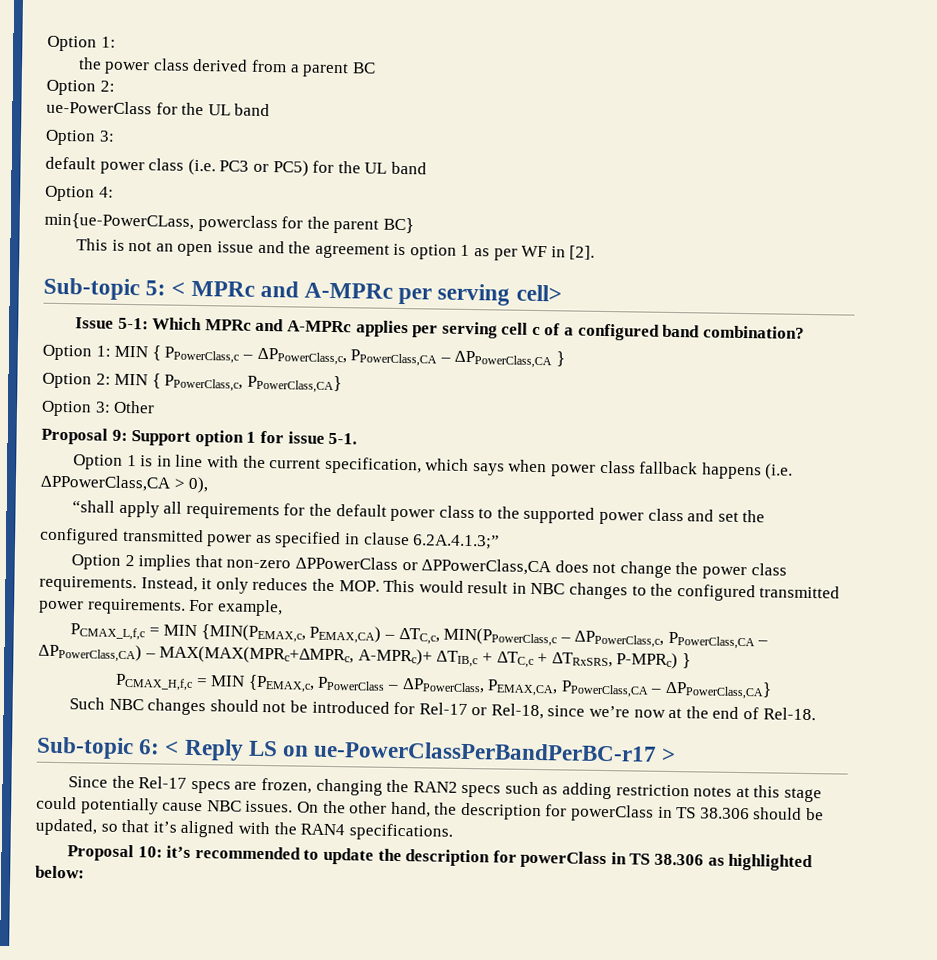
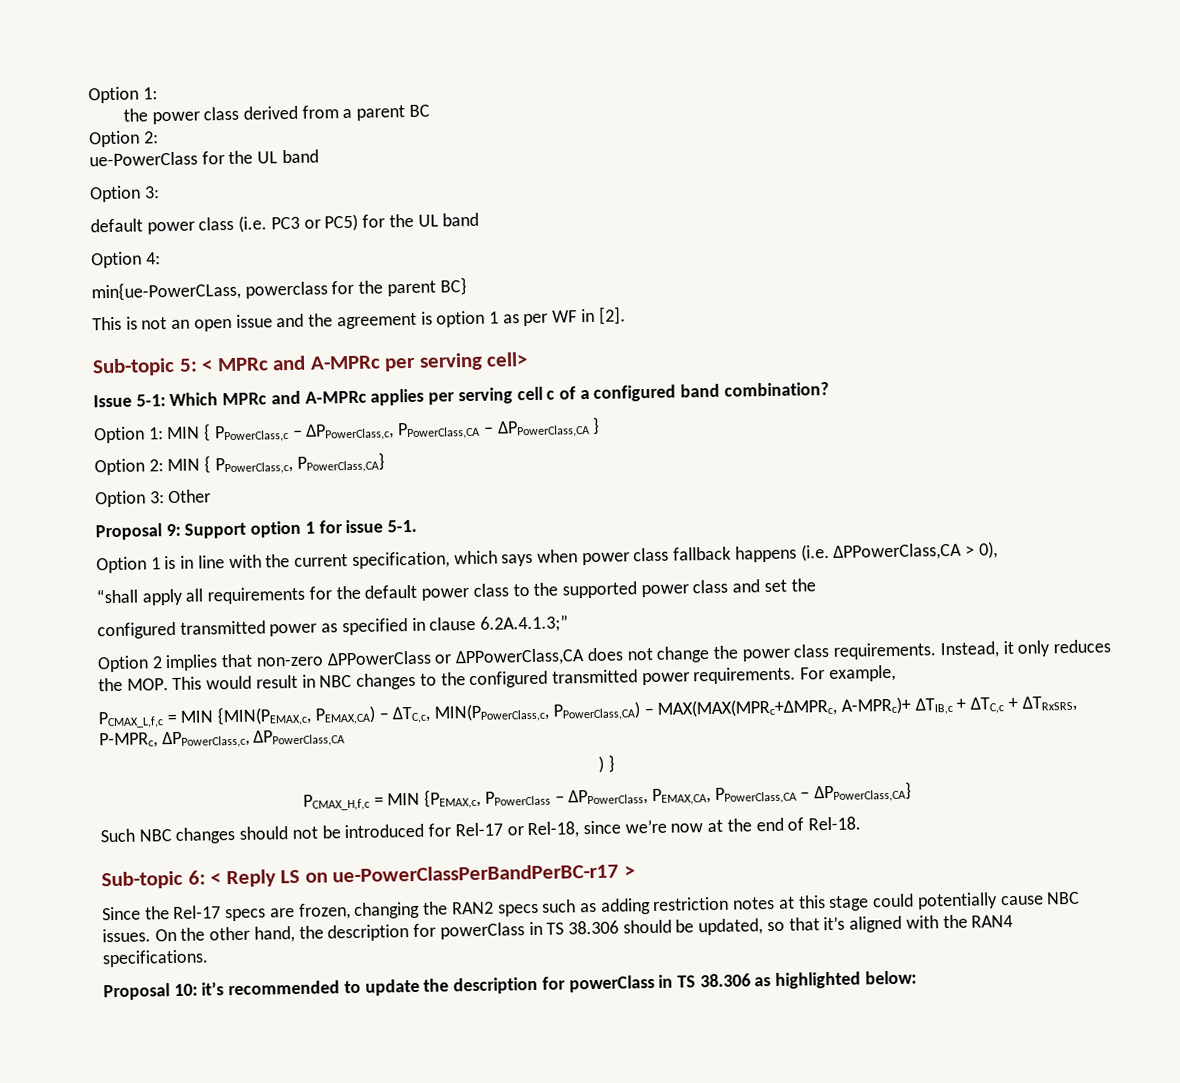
- PCMAX_L,f,c = MIN {MIN(PEMAX,c, PEMAX,CA) – ∆TC,c, MIN(PPowerClass,c – ΔPPowerClass,c, PPowerClass,CA – ΔPPowerClass,CA) – MAX(MAX(MPRc+∆MPRc, A-MPRc)+ ΔTIB,c + ∆TC,c + ∆TRxSRS, P-MPRc) }
+ PCMAX_L,f,c = MIN {MIN(PEMAX,c, PEMAX,CA) – ∆TC,c, MIN(PPowerClass,c, PPowerClass,CA) – MAX(MAX(MPRc+∆MPRc, A-MPRc)+ ΔTIB,c + ∆TC,c + ∆TRxSRS, P-MPRc, ΔPPowerClass,c, ΔPPowerClass,CA
+ ) }

